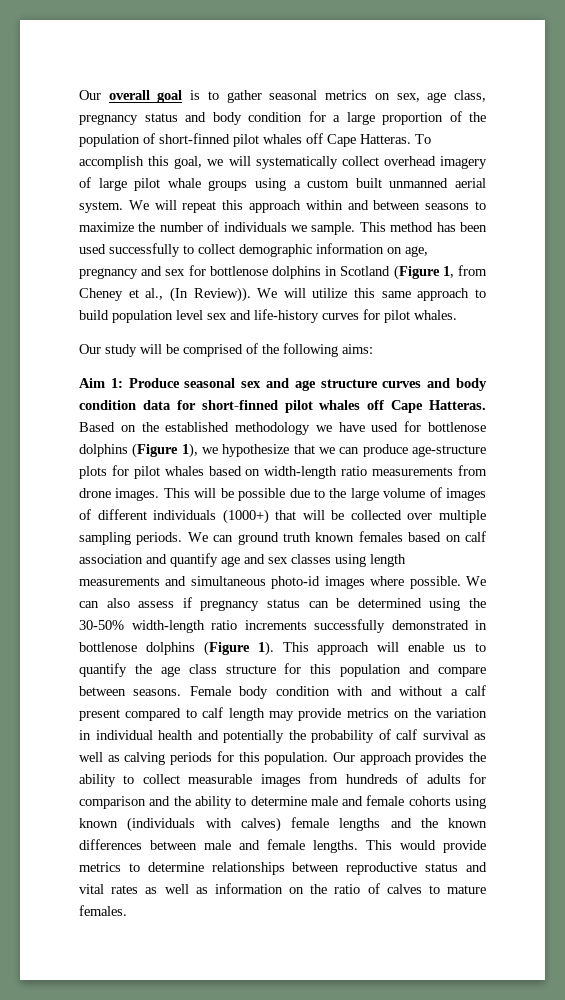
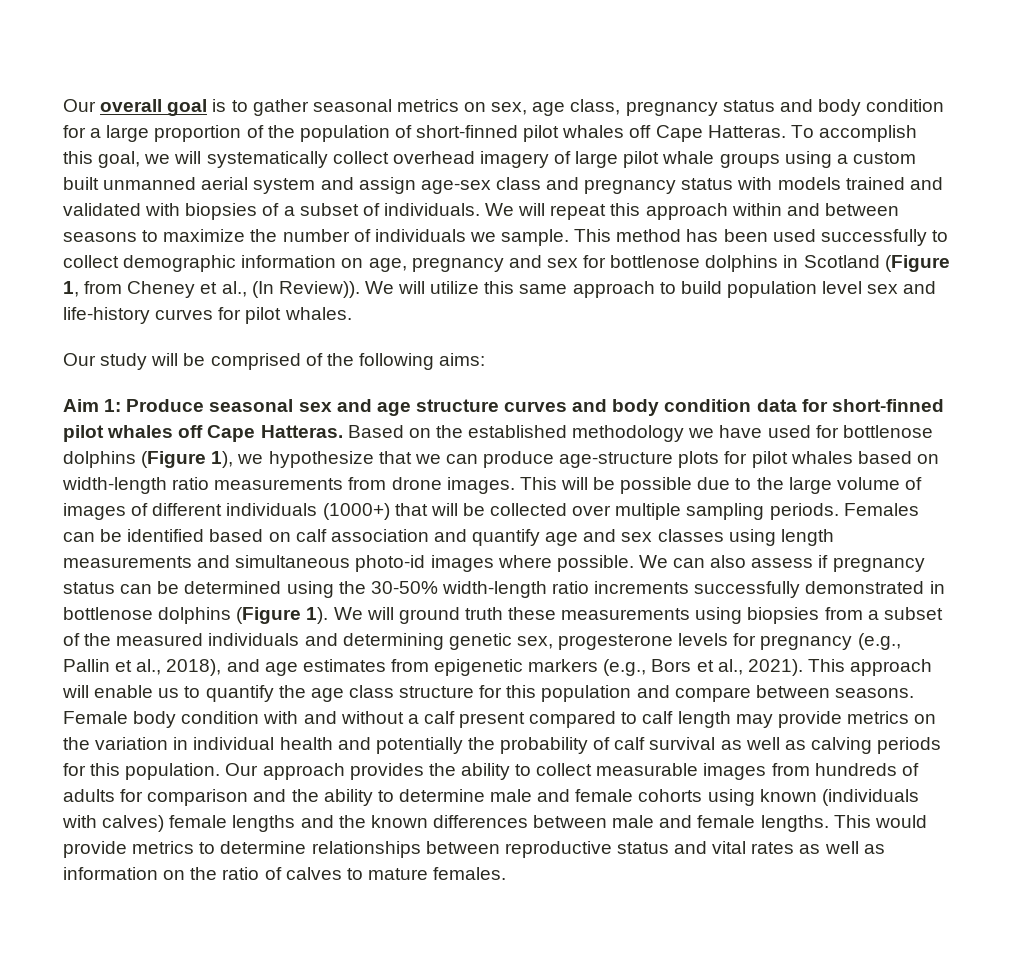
- To accomplish this goal, we will systematically collect overhead imagery of large pilot whale groups using a custom built unmanned aerial system.
+ To accomplish this goal, we will systematically collect overhead imagery of large pilot whale groups using a custom built unmanned aerial system and assign age-sex class and pregnancy status with models trained and validated with biopsies of a subset of individuals.
- We can ground truth known females based on calf association and quantify age and sex classes using length measurements and simultaneous photo-id images where possible.
+ Females can be identified based on calf association and quantify age and sex classes using length measurements and simultaneous photo-id images where possible.
+ We will ground truth these measurements using biopsies from a subset of the measured individuals and determining genetic sex, progesterone levels for pregnancy (e.g., Pallin et al., 2018), and age estimates from epigenetic markers (e.g., Bors et al., 2021).

